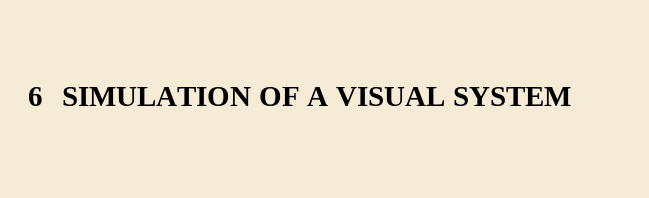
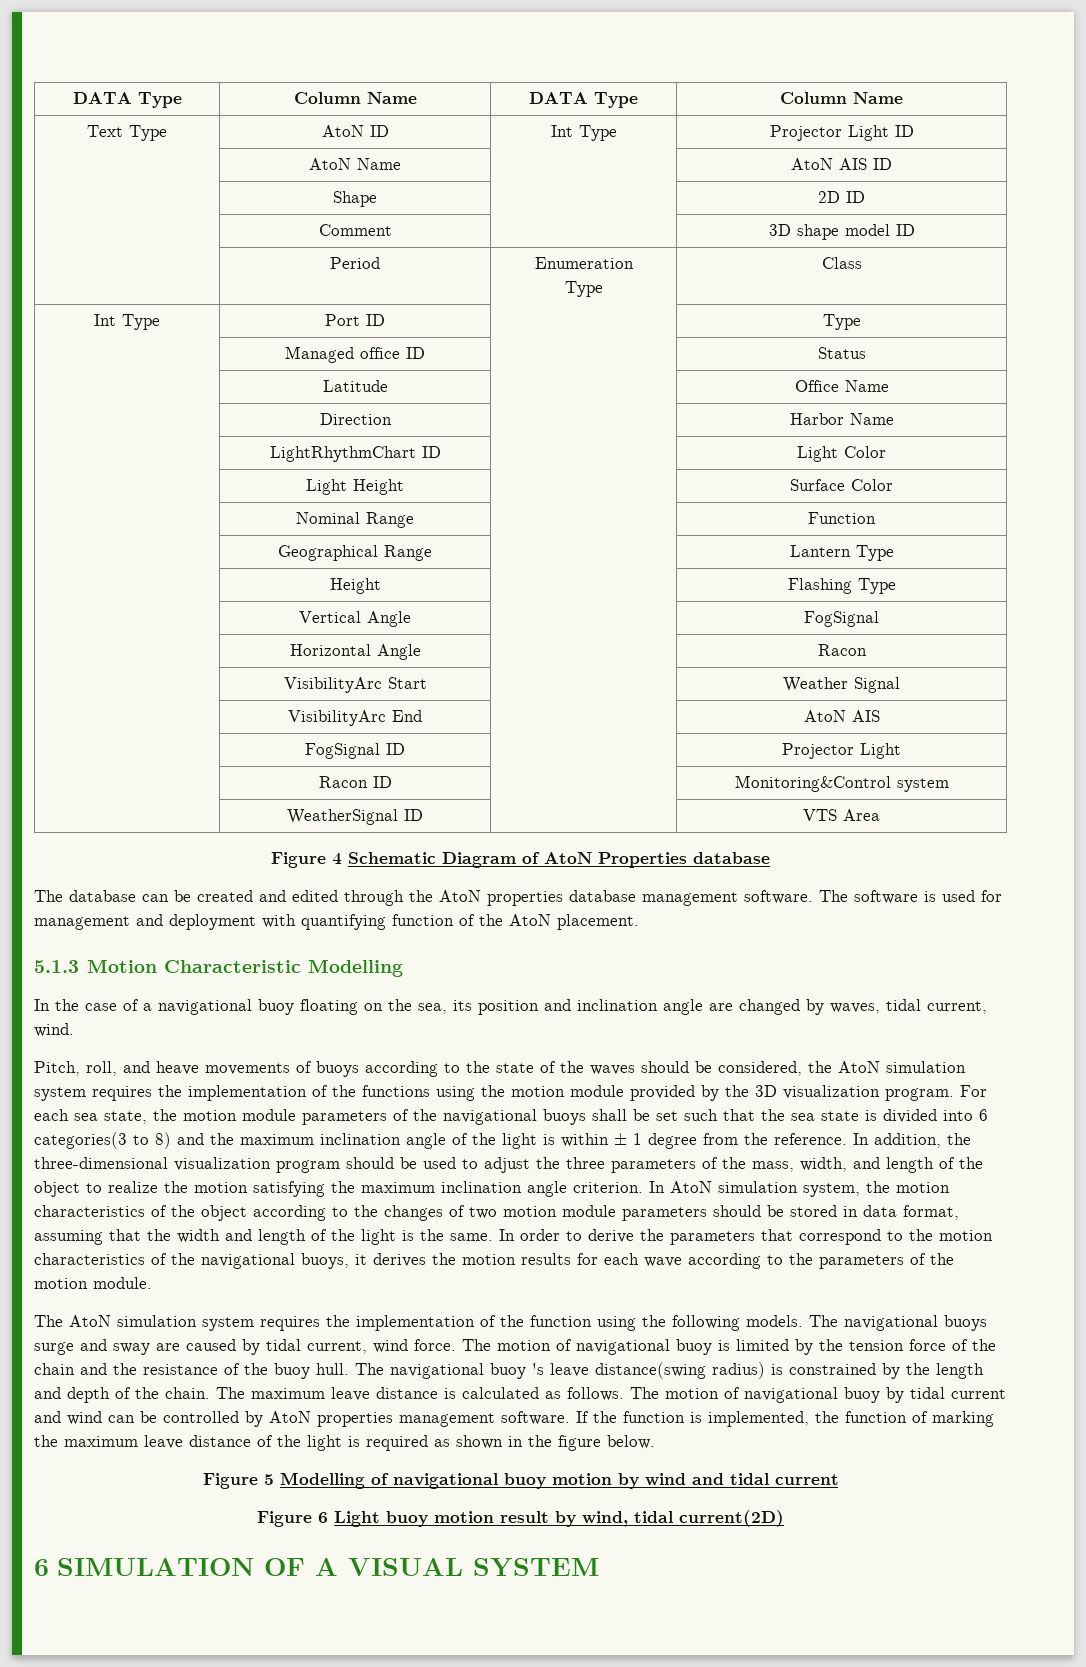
+ DATA Type | Column Name | DATA Type | Column Name
+ Text Type | AtoN ID | Int Type | Projector Light ID
+ | AtoN Name | | AtoN AIS ID
+ | Shape | | 2D ID
+ | Comment | | 3D shape model ID
+ | Period | Enumeration
+ Type | Class
+ Int Type | Port ID | | Type
+ | Managed office ID | | Status
+ | Latitude | | Office Name
+ | Direction | | Harbor Name
+ | LightRhythmChart ID | | Light Color
+ | Light Height | | Surface Color
+ | Nominal Range | | Function
+ | Geographical Range | | Lantern Type
+ | Height | | Flashing Type
+ | Vertical Angle | | FogSignal
+ | Horizontal Angle | | Racon
+ | VisibilityArc Start | | Weather Signal
+ | VisibilityArc End | | AtoN AIS
+ | FogSignal ID | | Projector Light
+ | Racon ID | | Monitoring&Control system
+ | WeatherSignal ID | | VTS Area
+ Figure 4 Schematic Diagram of AtoN Properties database
+ The database can be created and edited through the AtoN properties database management software. The software is used for management and deployment with quantifying function of the AtoN placement.
+ 5.1.3 Motion Characteristic Modelling
+ In the case of a navigational buoy floating on the sea, its position and inclination angle are changed by waves, tidal current, wind.
+ Pitch, roll, and heave movements of buoys according to the state of the waves should be considered, the AtoN simulation system requires the implementation of the functions using the motion module provided by the 3D visualization program. For each sea state, the motion module parameters of the navigational buoys shall be set such that the sea state is divided into 6 categories(3 to 8) and the maximum inclination angle of the light is within ± 1 degree from the reference. In addition, the three-dimensional visualization program should be used to adjust the three parameters of the mass, width, and length of the object to realize the motion satisfying the maximum inclination angle criterion. In AtoN simulation system, the motion characteristics of the object according to the changes of two motion module parameters should be stored in data format, assuming that the width and length of the light is the same. In order to derive the parameters that correspond to the motion characteristics of the navigational buoys, it derives the motion results for each wave according to the parameters of the motion module.
+ The AtoN simulation system requires the implementation of the function using the following models. The navigational buoys surge and sway are caused by tidal current, wind force. The motion of navigational buoy is limited by the tension force of the chain and the resistance of the buoy hull. The navigational buoy 's leave distance(swing radius) is constrained by the length and depth of the chain. The maximum leave distance is calculated as follows. The motion of navigational buoy by tidal current and wind can be controlled by AtoN properties management software. If the function is implemented, the function of marking the maximum leave distance of the light is required as shown in the figure below.
+ Figure 5 Modelling of navigational buoy motion by wind and tidal current
+ Figure 6 Light buoy motion result by wind, tidal current(2D)

